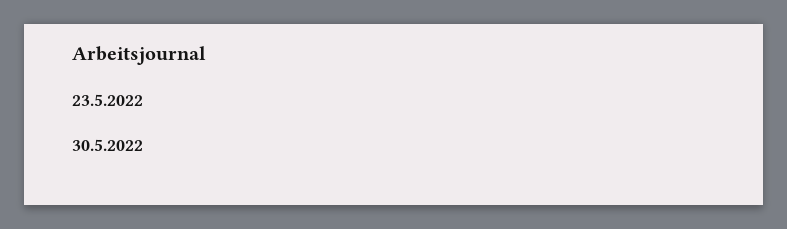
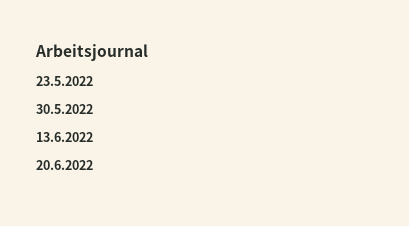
+ 13.6.2022
+ 20.6.2022

